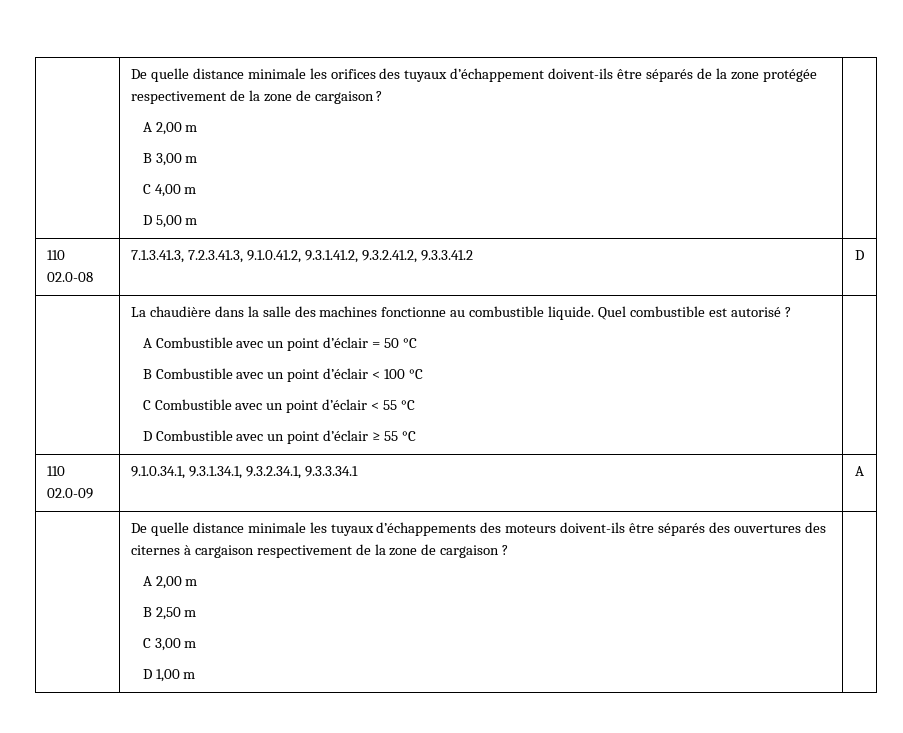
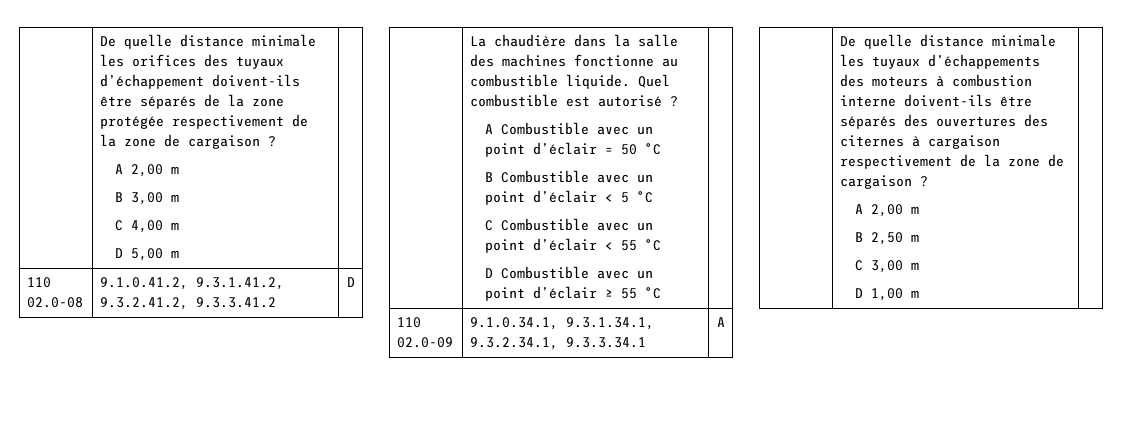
- 110 02.0-08 | 7.1.3.41.3, 7.2.3.41.3, 9.1.0.41.2, 9.3.1.41.2, 9.3.2.41.2, 9.3.3.41.2 | D
+ 110 02.0-08 | 9.1.0.41.2, 9.3.1.41.2, 9.3.2.41.2, 9.3.3.41.2 | D
- B Combustible avec un point d’éclair < 100 °C
+ B Combustible avec un point d’éclair < 5 °C
- | De quelle distance minimale les tuyaux d’échappements des moteurs doivent-ils être séparés des ouvertures des citernes à cargaison respectivement de la zone de cargaison ?
+ | De quelle distance minimale les tuyaux d’échappements des moteurs à combustion interne doivent-ils être séparés des ouvertures des citernes à cargaison respectivement de la zone de cargaison ?

